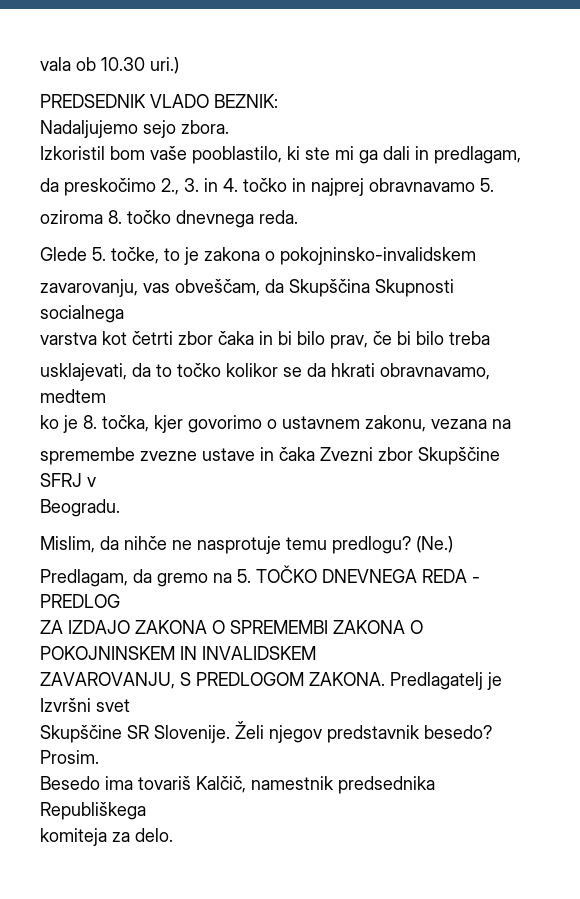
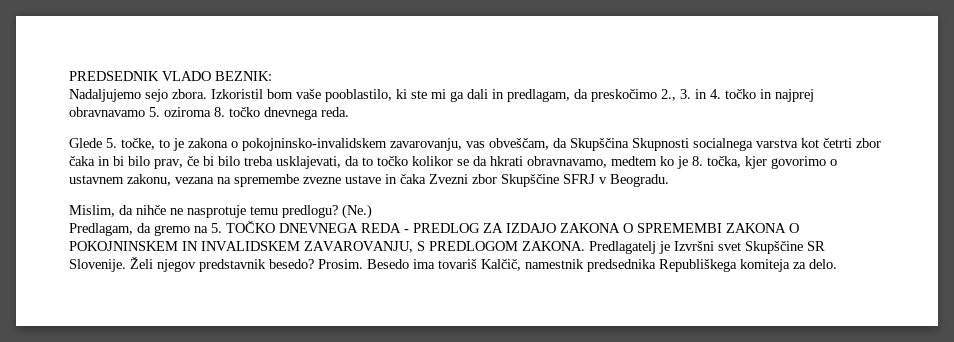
- vala ob 10.30 uri.)
- Nadaljujemo sejo zbora.
- Izkoristil bom vaše pooblastilo, ki ste mi ga dali in predlagam,
- da preskočimo 2., 3. in 4. točko in najprej obravnavamo 5.
- oziroma 8. točko dnevnega reda.
+ Nadaljujemo sejo zbora. Izkoristil bom vaše pooblastilo, ki ste mi ga dali in predlagam, da preskočimo 2., 3. in 4. točko in najprej obravnavamo 5. oziroma 8. točko dnevnega reda.
- Glede 5. točke, to je zakona o pokojninsko-invalidskem
- zavarovanju, vas obveščam, da Skupščina Skupnosti socialnega
- varstva kot četrti zbor čaka in bi bilo prav, če bi bilo treba
- usklajevati, da to točko kolikor se da hkrati obravnavamo, medtem
- ko je 8. točka, kjer govorimo o ustavnem zakonu, vezana na
- spremembe zvezne ustave in čaka Zvezni zbor Skupščine SFRJ v
- Beogradu.
+ Glede 5. točke, to je zakona o pokojninsko-invalidskem zavarovanju, vas obveščam, da Skupščina Skupnosti socialnega varstva kot četrti zbor čaka in bi bilo prav, če bi bilo treba usklajevati, da to točko kolikor se da hkrati obravnavamo, medtem ko je 8. točka, kjer govorimo o ustavnem zakonu, vezana na spremembe zvezne ustave in čaka Zvezni zbor Skupščine SFRJ v Beogradu.
- Predlagam, da gremo na 5. TOČKO DNEVNEGA REDA - PREDLOG
- ZA IZDAJO ZAKONA O SPREMEMBI ZAKONA O POKOJNINSKEM IN INVALIDSKEM
- ZAVAROVANJU, S PREDLOGOM ZAKONA.
+ Predlagam, da gremo na 5. TOČKO DNEVNEGA REDA - PREDLOG ZA IZDAJO ZAKONA O SPREMEMBI ZAKONA O POKOJNINSKEM IN INVALIDSKEM ZAVAROVANJU, S PREDLOGOM ZAKONA.
- Predlagatelj je Izvršni svet
- Skupščine SR Slovenije.
+ Predlagatelj je Izvršni svet Skupščine SR Slovenije.
- Prosim.
- Besedo ima tovariš Kalčič, namestnik predsednika Republiškega
- komiteja za delo.
+ Prosim. Besedo ima tovariš Kalčič, namestnik predsednika Republiškega komiteja za delo.

